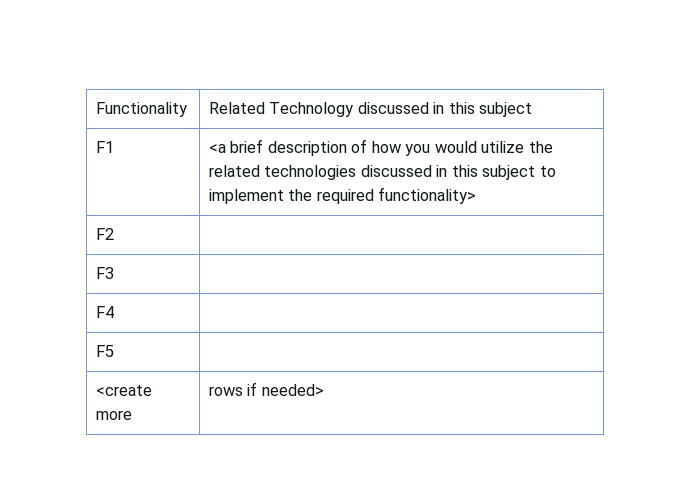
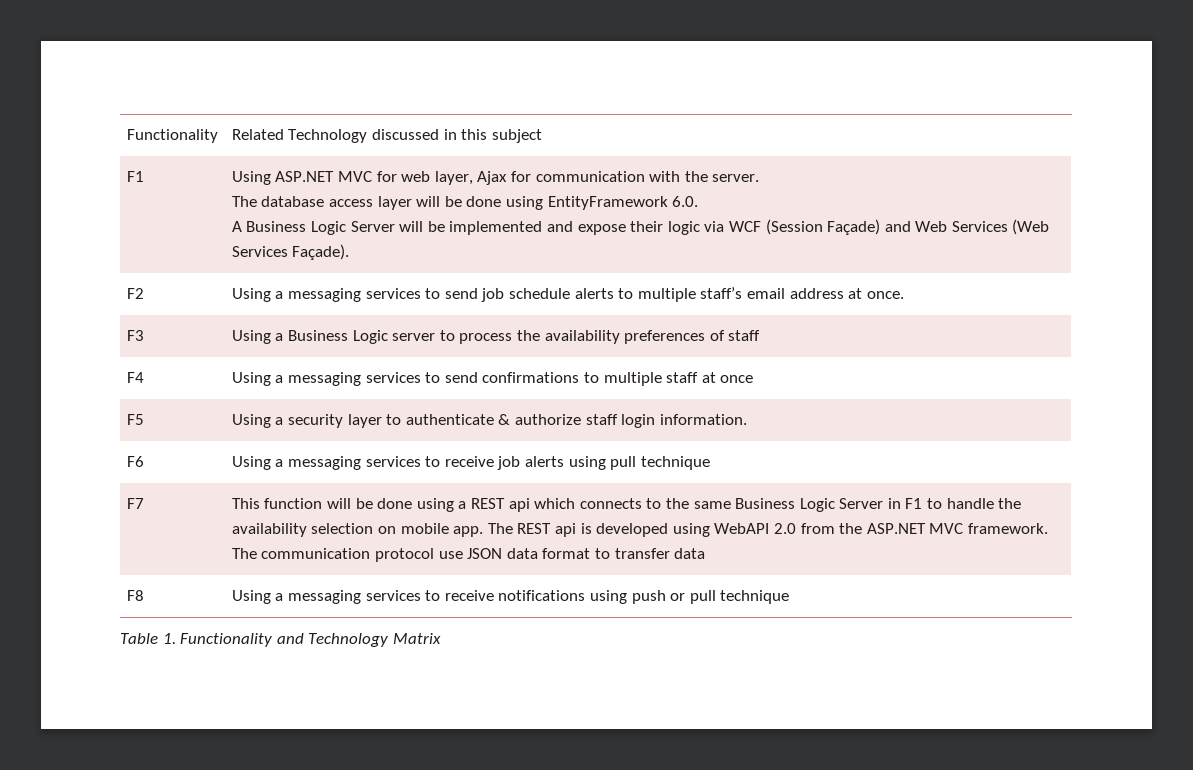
- <a brief description of how you would utilize the related technologies discussed in this subject to implement the required functionality>
- F2 |
- F3 |
- F4 |
- F5 |
- <create more | rows if needed>
+ Using ASP.NET MVC for web layer, Ajax for communication with the server.
+ The database access layer will be done using EntityFramework 6.0.
+ A Business Logic Server will be implemented and expose their logic via WCF (Session Façade) and Web Services (Web Services Façade).
+ F2 | Using a messaging services to send job schedule alerts to multiple staff’s email address at once.
+ F3 | Using a Business Logic server to process the availability preferences of staff
+ F4 | Using a messaging services to send confirmations to multiple staff at once
+ F5 | Using a security layer to authenticate & authorize staff login information.
+ F6 | Using a messaging services to receive job alerts using pull technique
+ F7 | This function will be done using a REST api which connects to the same Business Logic Server in F1 to handle the availability selection on mobile app. The REST api is developed using WebAPI 2.0 from the ASP.NET MVC framework. The communication protocol use JSON data format to transfer data
+ F8 | Using a messaging services to receive notifications using push or pull technique
+ Table 1. Functionality and Technology Matrix

